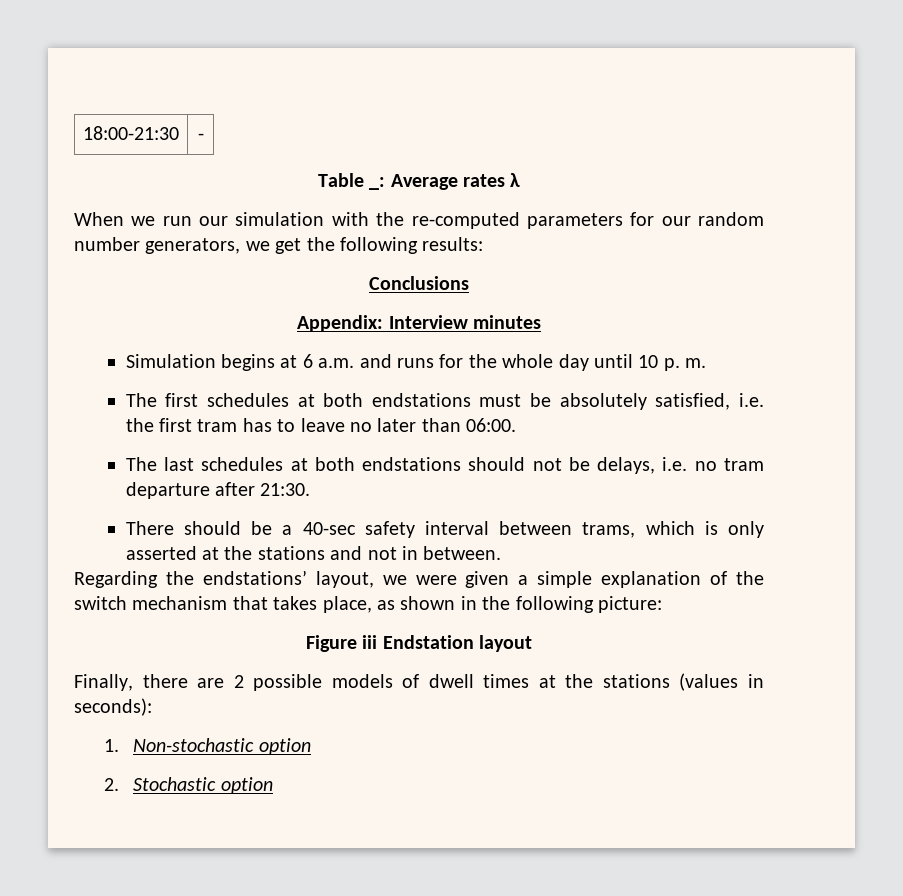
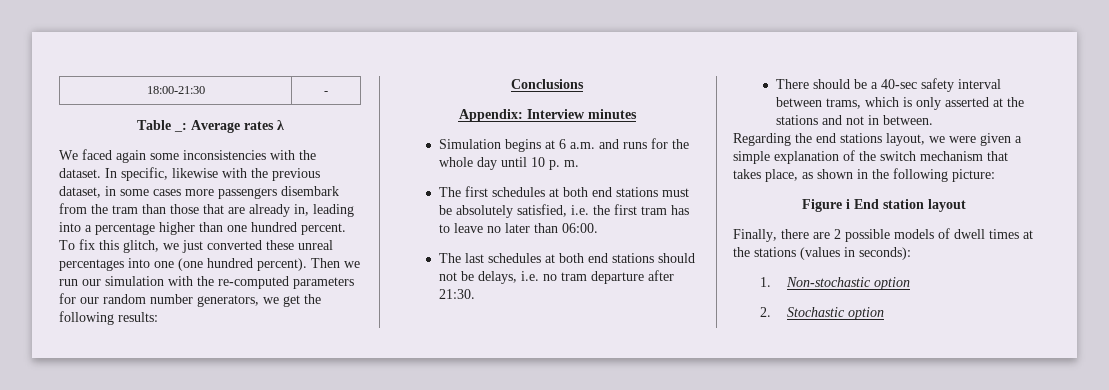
- When we run our simulation with the re-computed parameters for our random number generators, we get the following results:
+ We faced again some inconsistencies with the dataset. In specific, likewise with the previous dataset, in some cases more passengers disembark from the tram than those that are already in, leading into a percentage higher than one hundred percent. To fix this glitch, we just converted these unreal percentages into one (one hundred percent). Then we run our simulation with the re-computed parameters for our random number generators, we get the following results:
- The first schedules at both endstations must be absolutely satisfied, i.e. the first tram has to leave no later than 06:00.
+ The first schedules at both end stations must be absolutely satisfied, i.e. the first tram has to leave no later than 06:00.
- The last schedules at both endstations should not be delays, i.e. no tram departure after 21:30.
+ The last schedules at both end stations should not be delays, i.e. no tram departure after 21:30.
- Regarding the endstations’ layout, we were given a simple explanation of the switch mechanism that takes place, as shown in the following picture:
+ Regarding the end stations layout, we were given a simple explanation of the switch mechanism that takes place, as shown in the following picture:
- Figure iii Endstation layout
+ Figure i End station layout

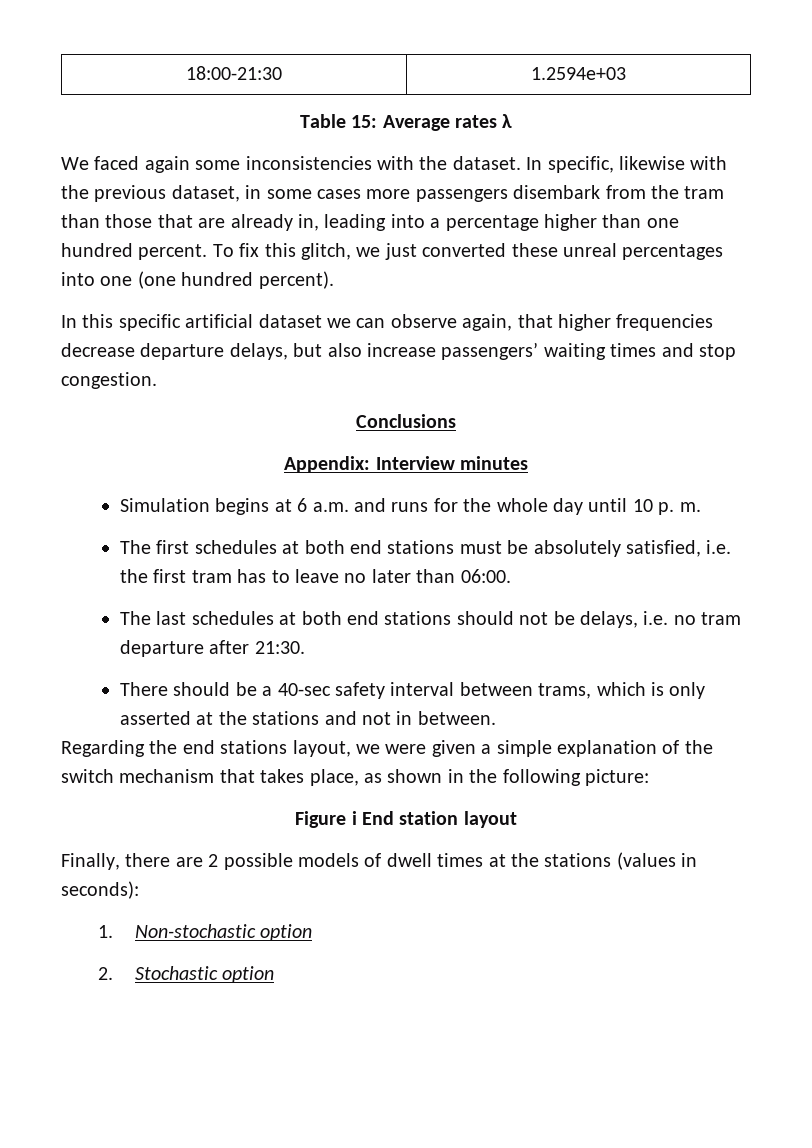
- 18:00-21:30 | -
+ 18:00-21:30 | 1.2594e+03
- Table _: Average rates λ
+ Table 15: Average rates λ
- To fix this glitch, we just converted these unreal percentages into one (one hundred percent). Then we run our simulation with the re-computed parameters for our random number generators, we get the following results:
+ To fix this glitch, we just converted these unreal percentages into one (one hundred percent).
+ In this specific artificial dataset we can observe again, that higher frequencies decrease departure delays, but also increase passengers’ waiting times and stop congestion.

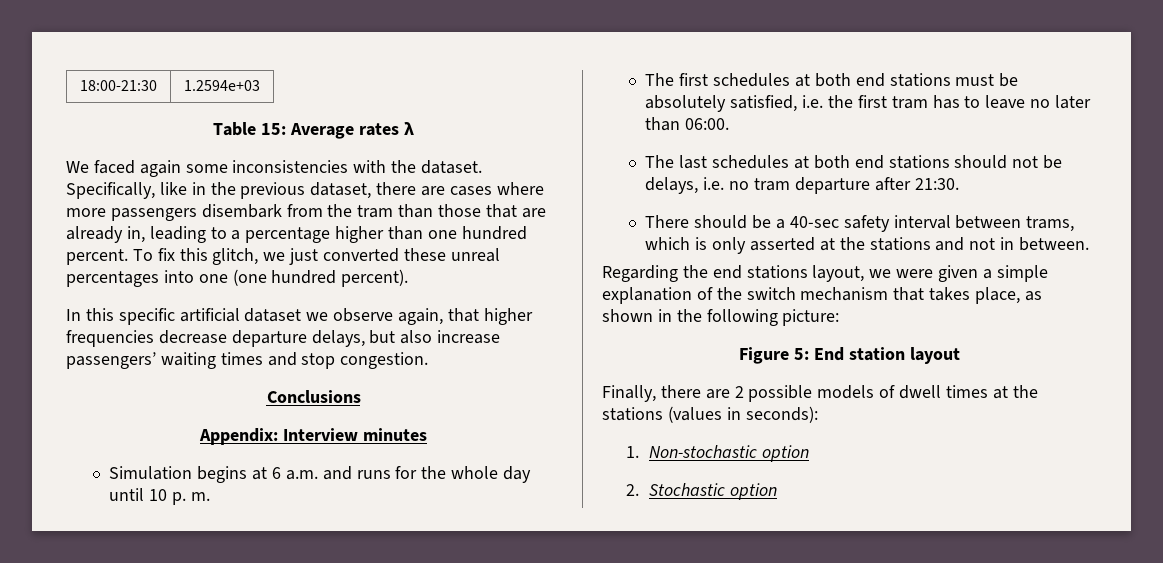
- In specific, likewise with the previous dataset, in some cases more passengers disembark from the tram than those that are already in, leading into a percentage higher than one hundred percent.
+ Specifically, like in the previous dataset, there are cases where more passengers disembark from the tram than those that are already in, leading to a percentage higher than one hundred percent.
- In this specific artificial dataset we can observe again, that higher frequencies decrease departure delays, but also increase passengers’ waiting times and stop congestion.
+ In this specific artificial dataset we observe again, that higher frequencies decrease departure delays, but also increase passengers’ waiting times and stop congestion.
- Figure i End station layout
+ Figure 5: End station layout

